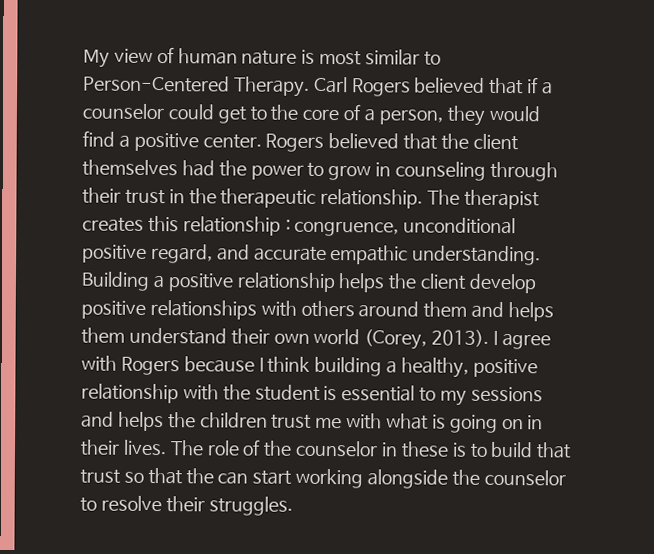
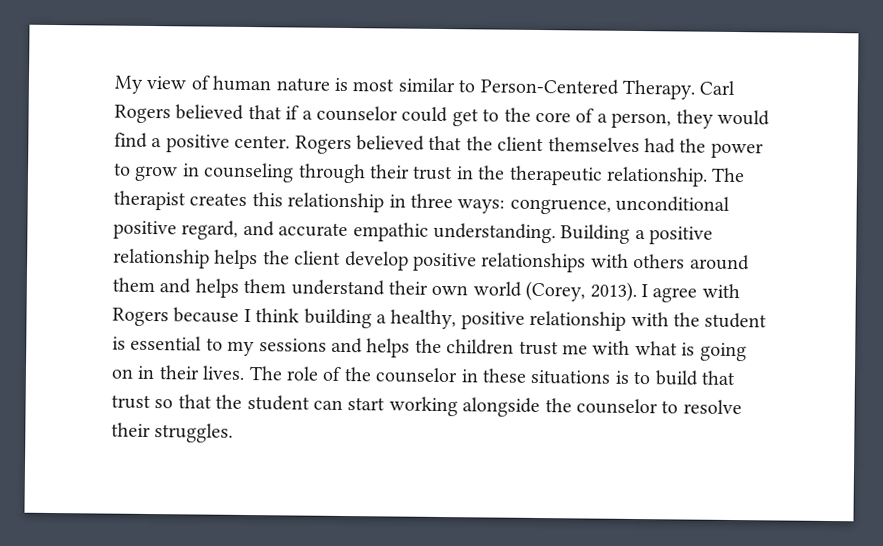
- The therapist creates this relationship : congruence, unconditional positive regard, and accurate empathic understanding.
+ The therapist creates this relationship in three ways: congruence, unconditional positive regard, and accurate empathic understanding.
- The role of the counselor in these is to build that trust so that the can start working alongside the counselor to resolve their struggles.
+ The role of the counselor in these situations is to build that trust so that the student can start working alongside the counselor to resolve their struggles.

